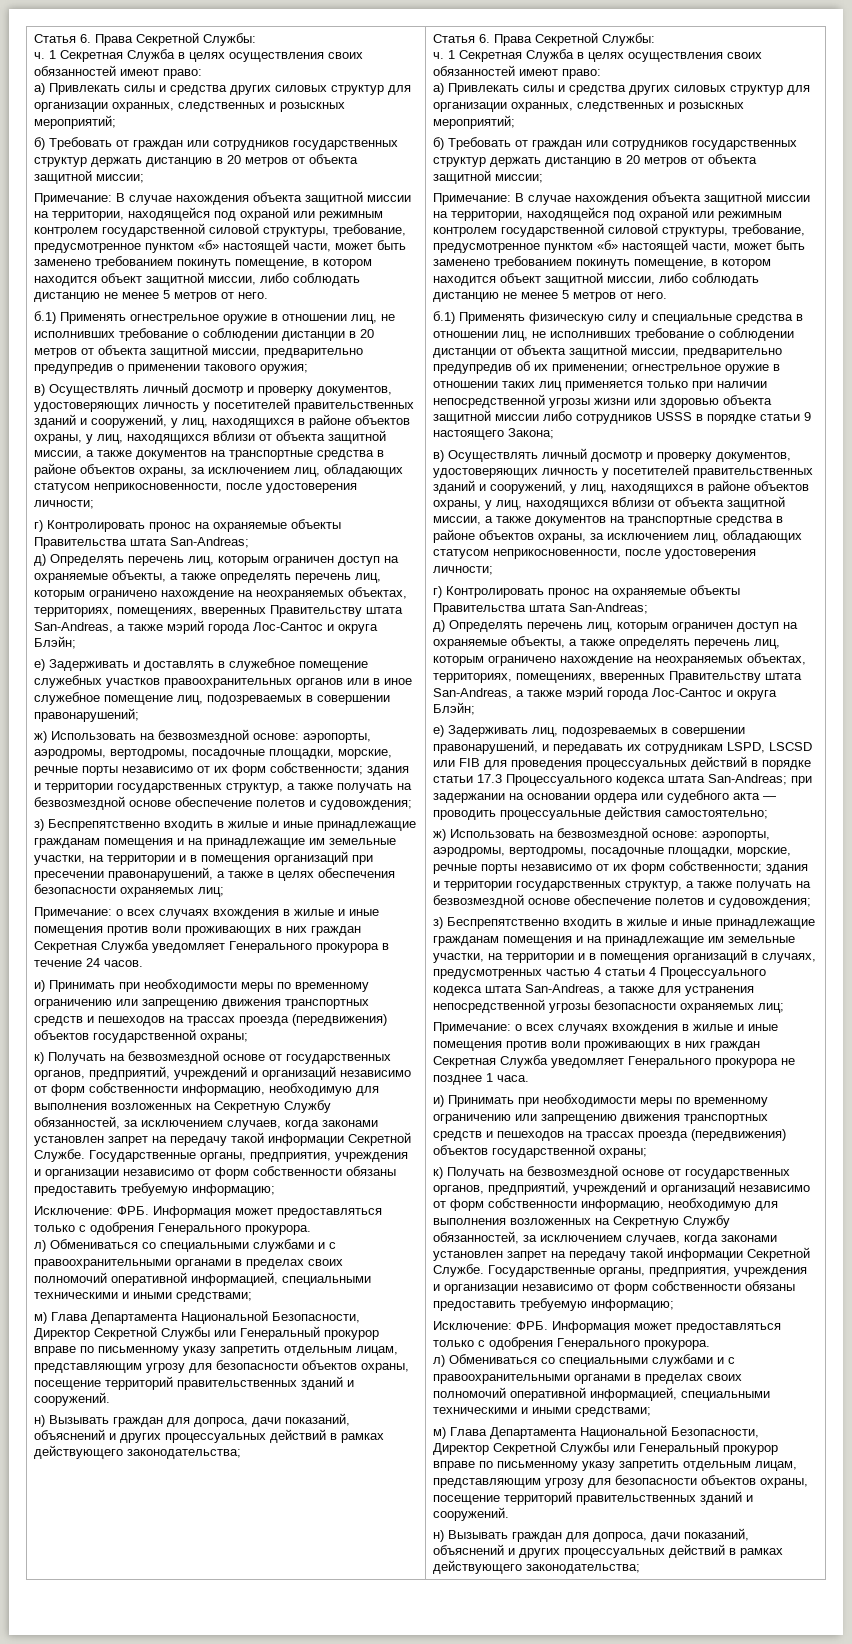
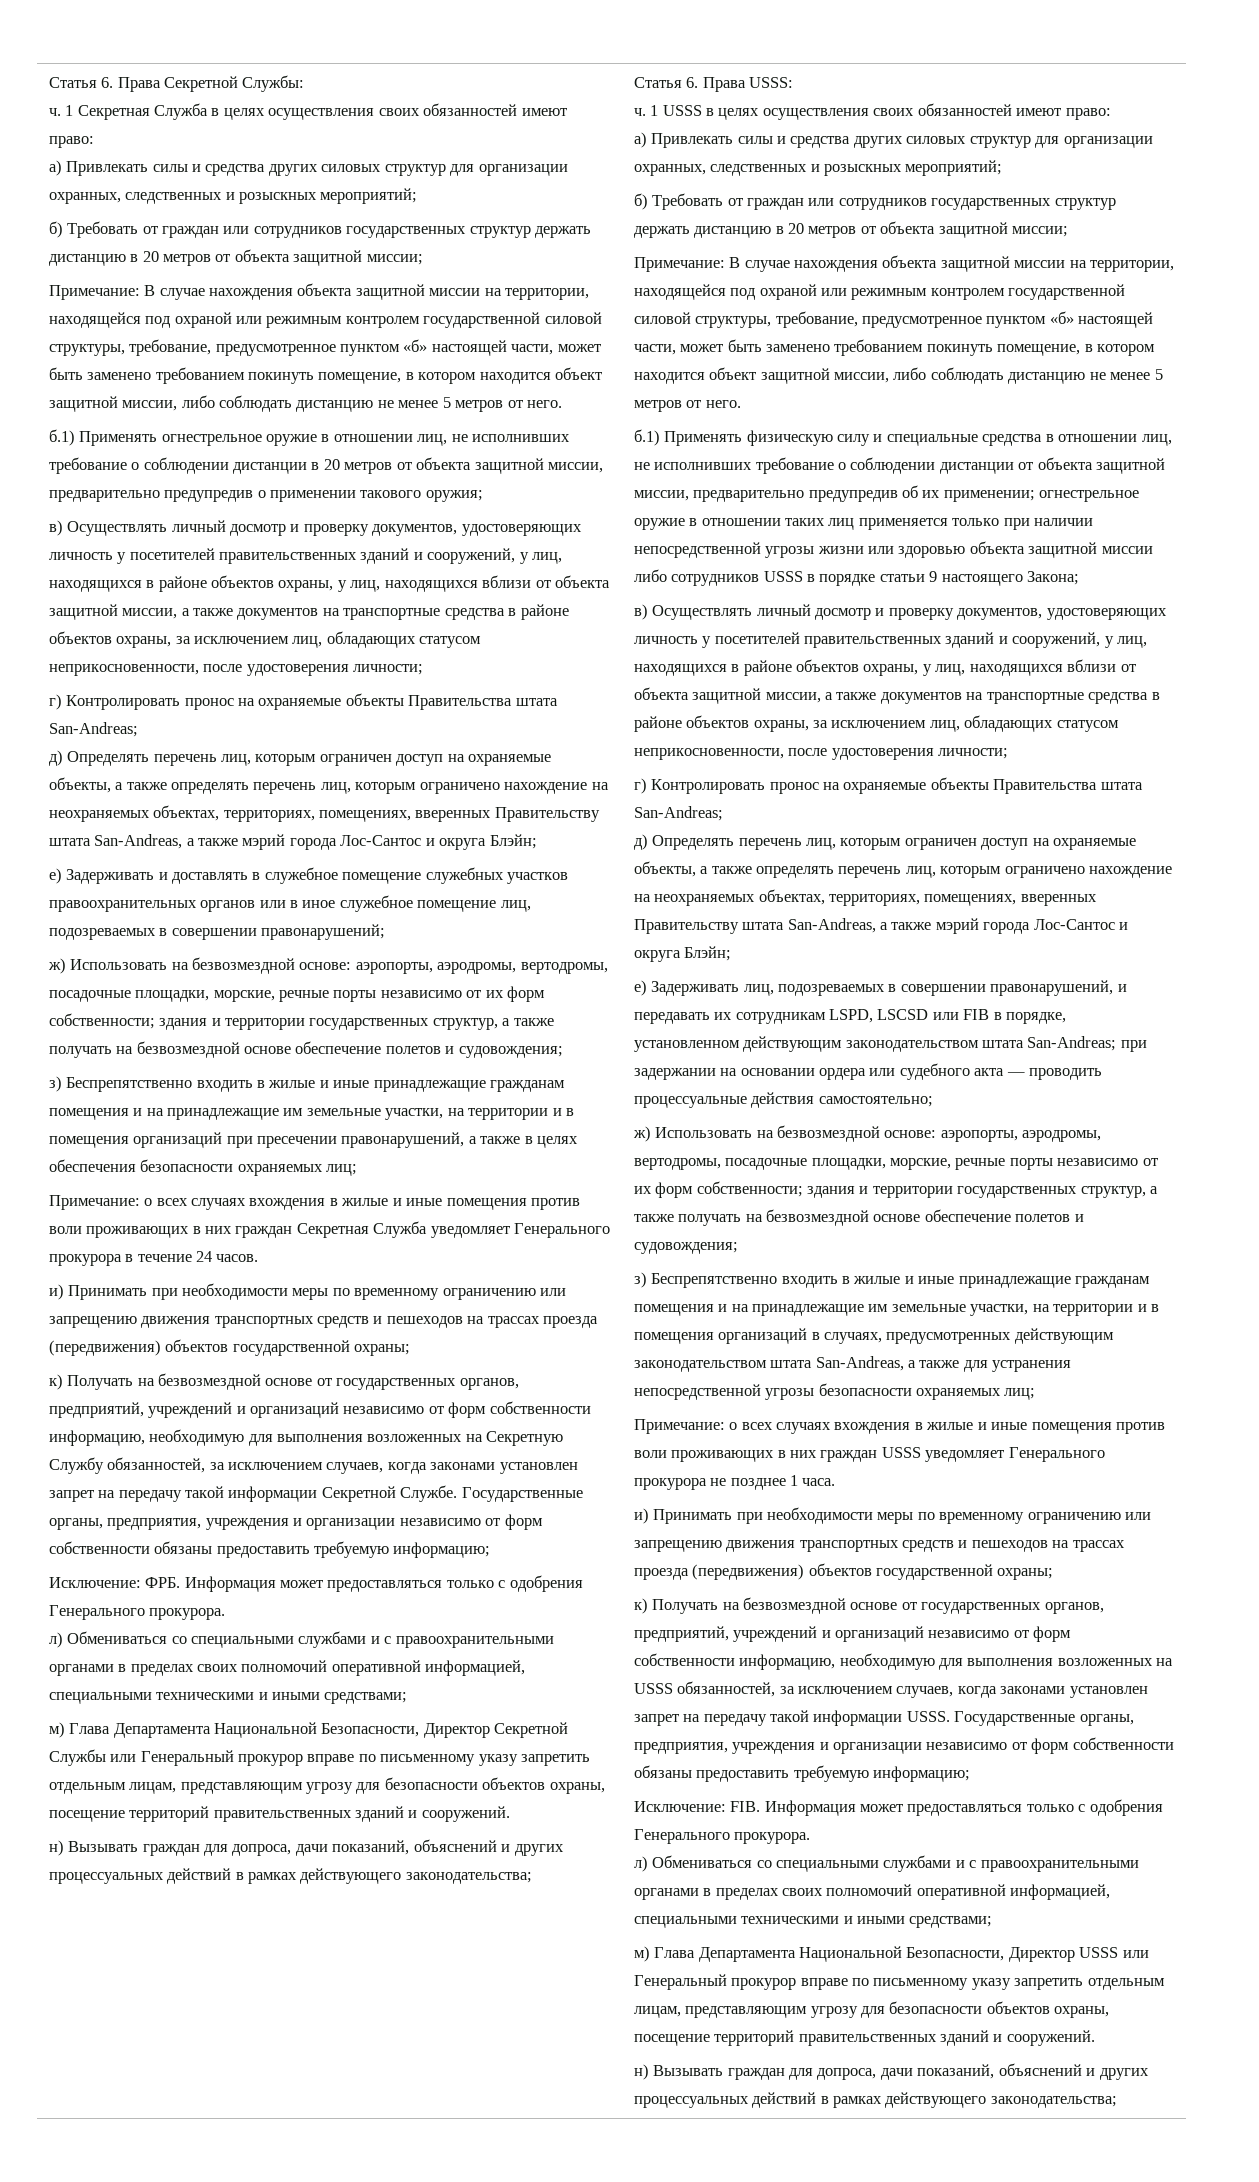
- н) Вызывать граждан для допроса, дачи показаний, объяснений и других процессуальных действий в рамках действующего законодательства; | Статья 6. Права Секретной Службы:
- ч. 1 Секретная Служба в целях осуществления своих обязанностей имеют право:
+ н) Вызывать граждан для допроса, дачи показаний, объяснений и других процессуальных действий в рамках действующего законодательства; | Статья 6. Права USSS:
+ ч. 1 USSS в целях осуществления своих обязанностей имеют право:
- е) Задерживать лиц, подозреваемых в совершении правонарушений, и передавать их сотрудникам LSPD, LSCSD или FIB для проведения процессуальных действий в порядке статьи 17.3 Процессуального кодекса штата San-Andreas; при задержании на основании ордера или судебного акта — проводить процессуальные действия самостоятельно;
+ е) Задерживать лиц, подозреваемых в совершении правонарушений, и передавать их сотрудникам LSPD, LSCSD или FIB в порядке, установленном действующим законодательством штата San-Andreas; при задержании на основании ордера или судебного акта — проводить процессуальные действия самостоятельно;
- з) Беспрепятственно входить в жилые и иные принадлежащие гражданам помещения и на принадлежащие им земельные участки, на территории и в помещения организаций в случаях, предусмотренных частью 4 статьи 4 Процессуального кодекса штата San-Andreas, а также для устранения непосредственной угрозы безопасности охраняемых лиц;
+ з) Беспрепятственно входить в жилые и иные принадлежащие гражданам помещения и на принадлежащие им земельные участки, на территории и в помещения организаций в случаях, предусмотренных действующим законодательством штата San-Andreas, а также для устранения непосредственной угрозы безопасности охраняемых лиц;
- Примечание: о всех случаях вхождения в жилые и иные помещения против воли проживающих в них граждан Секретная Служба уведомляет Генерального прокурора не позднее 1 часа.
+ Примечание: о всех случаях вхождения в жилые и иные помещения против воли проживающих в них граждан USSS уведомляет Генерального прокурора не позднее 1 часа.
  и) Принимать при необходимости меры по временному ограничению или запрещению движения транспортных средств и пешеходов на трассах проезда (передвижения) объектов государственной охраны;
- к) Получать на безвозмездной основе от государственных органов, предприятий, учреждений и организаций независимо от форм собственности информацию, необходимую для выполнения возложенных на Секретную Службу обязанностей, за исключением случаев, когда законами установлен запрет на передачу такой информации Секретной Службе. Государственные органы, предприятия, учреждения и организации независимо от форм собственности обязаны предоставить требуемую информацию;
- Исключение: ФРБ. Информация может предоставляться только с одобрения Генерального прокурора.
+ к) Получать на безвозмездной основе от государственных органов, предприятий, учреждений и организаций независимо от форм собственности информацию, необходимую для выполнения возложенных на USSS обязанностей, за исключением случаев, когда законами установлен запрет на передачу такой информации USSS. Государственные органы, предприятия, учреждения и организации независимо от форм собственности обязаны предоставить требуемую информацию;
+ Исключение: FIB. Информация может предоставляться только с одобрения Генерального прокурора.
  л) Обмениваться со специальными службами и с правоохранительными органами в пределах своих полномочий оперативной информацией, специальными техническими и иными средствами;
- м) Глава Департамента Национальной Безопасности, Директор Секретной Службы или Генеральный прокурор вправе по письменному указу запретить отдельным лицам, представляющим угрозу для безопасности объектов охраны, посещение территорий правительственных зданий и сооружений.
+ м) Глава Департамента Национальной Безопасности, Директор USSS или Генеральный прокурор вправе по письменному указу запретить отдельным лицам, представляющим угрозу для безопасности объектов охраны, посещение территорий правительственных зданий и сооружений.

